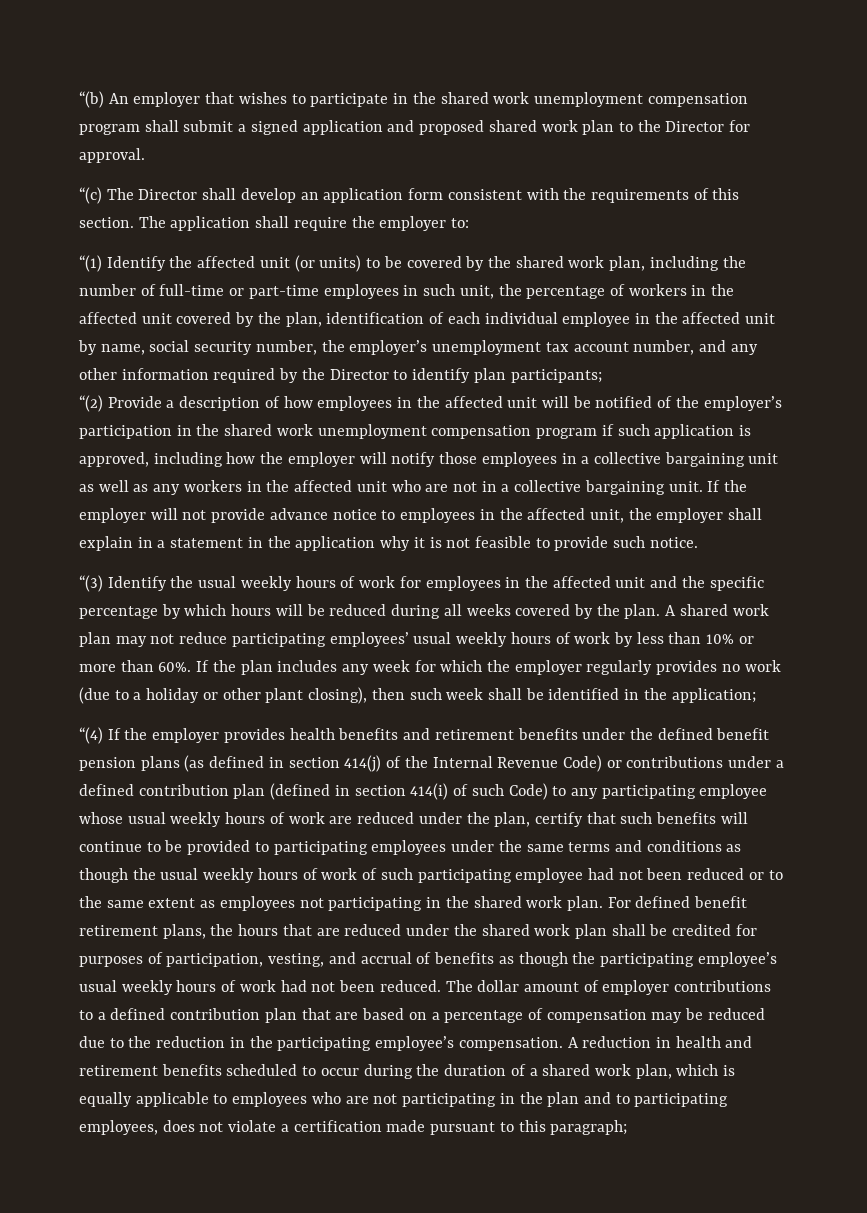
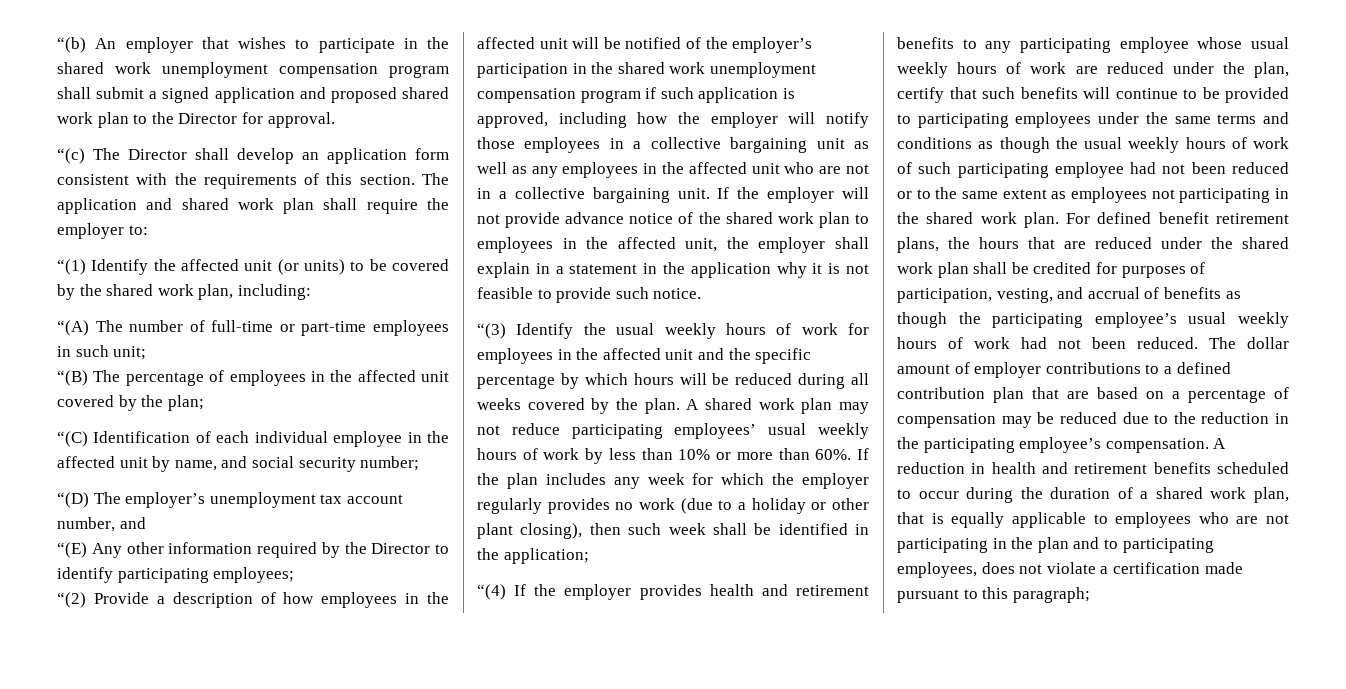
- The application shall require the employer to:
+ The application and shared work plan shall require the employer to:
- “(1) Identify the affected unit (or units) to be covered by the shared work plan, including the number of full-time or part-time employees in such unit, the percentage of workers in the affected unit covered by the plan, identification of each individual employee in the affected unit by name, social security number, the employer’s unemployment tax account number, and any other information required by the Director to identify plan participants;
+ “(1) Identify the affected unit (or units) to be covered by the shared work plan, including:
+ “(A) The number of full-time or part-time employees in such unit;
+ “(B) The percentage of employees in the affected unit covered by the plan;
+ “(C) Identification of each individual employee in the affected unit by name, and social security number;
+ “(D) The employer’s unemployment tax account number, and
+ “(E) Any other information required by the Director to identify participating employees;
- “(2) Provide a description of how employees in the affected unit will be notified of the employer’s participation in the shared work unemployment compensation program if such application is approved, including how the employer will notify those employees in a collective bargaining unit as well as any workers in the affected unit who are not in a collective bargaining unit.
+ “(2) Provide a description of how employees in the affected unit will be notified of the employer’s participation in the shared work unemployment compensation program if such application is approved, including how the employer will notify those employees in a collective bargaining unit as well as any employees in the affected unit who are not in a collective bargaining unit.
- If the employer will not provide advance notice to employees in the affected unit, the employer shall explain in a statement in the application why it is not feasible to provide such notice.
+ If the employer will not provide advance notice of the shared work plan to employees in the affected unit, the employer shall explain in a statement in the application why it is not feasible to provide such notice.
- “(4) If the employer provides health benefits and retirement benefits under the defined benefit pension plans (as defined in section 414(j) of the Internal Revenue Code) or contributions under a defined contribution plan (defined in section 414(i) of such Code) to any participating employee whose usual weekly hours of work are reduced under the plan, certify that such benefits will continue to be provided to participating employees under the same terms and conditions as though the usual weekly hours of work of such participating employee had not been reduced or to the same extent as employees not participating in the shared work plan.
+ “(4) If the employer provides health and retirement benefits to any participating employee whose usual weekly hours of work are reduced under the plan, certify that such benefits will continue to be provided to participating employees under the same terms and conditions as though the usual weekly hours of work of such participating employee had not been reduced or to the same extent as employees not participating in the shared work plan.
- A reduction in health and retirement benefits scheduled to occur during the duration of a shared work plan, which is equally applicable to employees who are not participating in the plan and to participating employees, does not violate a certification made pursuant to this paragraph;
+ A reduction in health and retirement benefits scheduled to occur during the duration of a shared work plan, that is equally applicable to employees who are not participating in the plan and to participating employees, does not violate a certification made pursuant to this paragraph;

